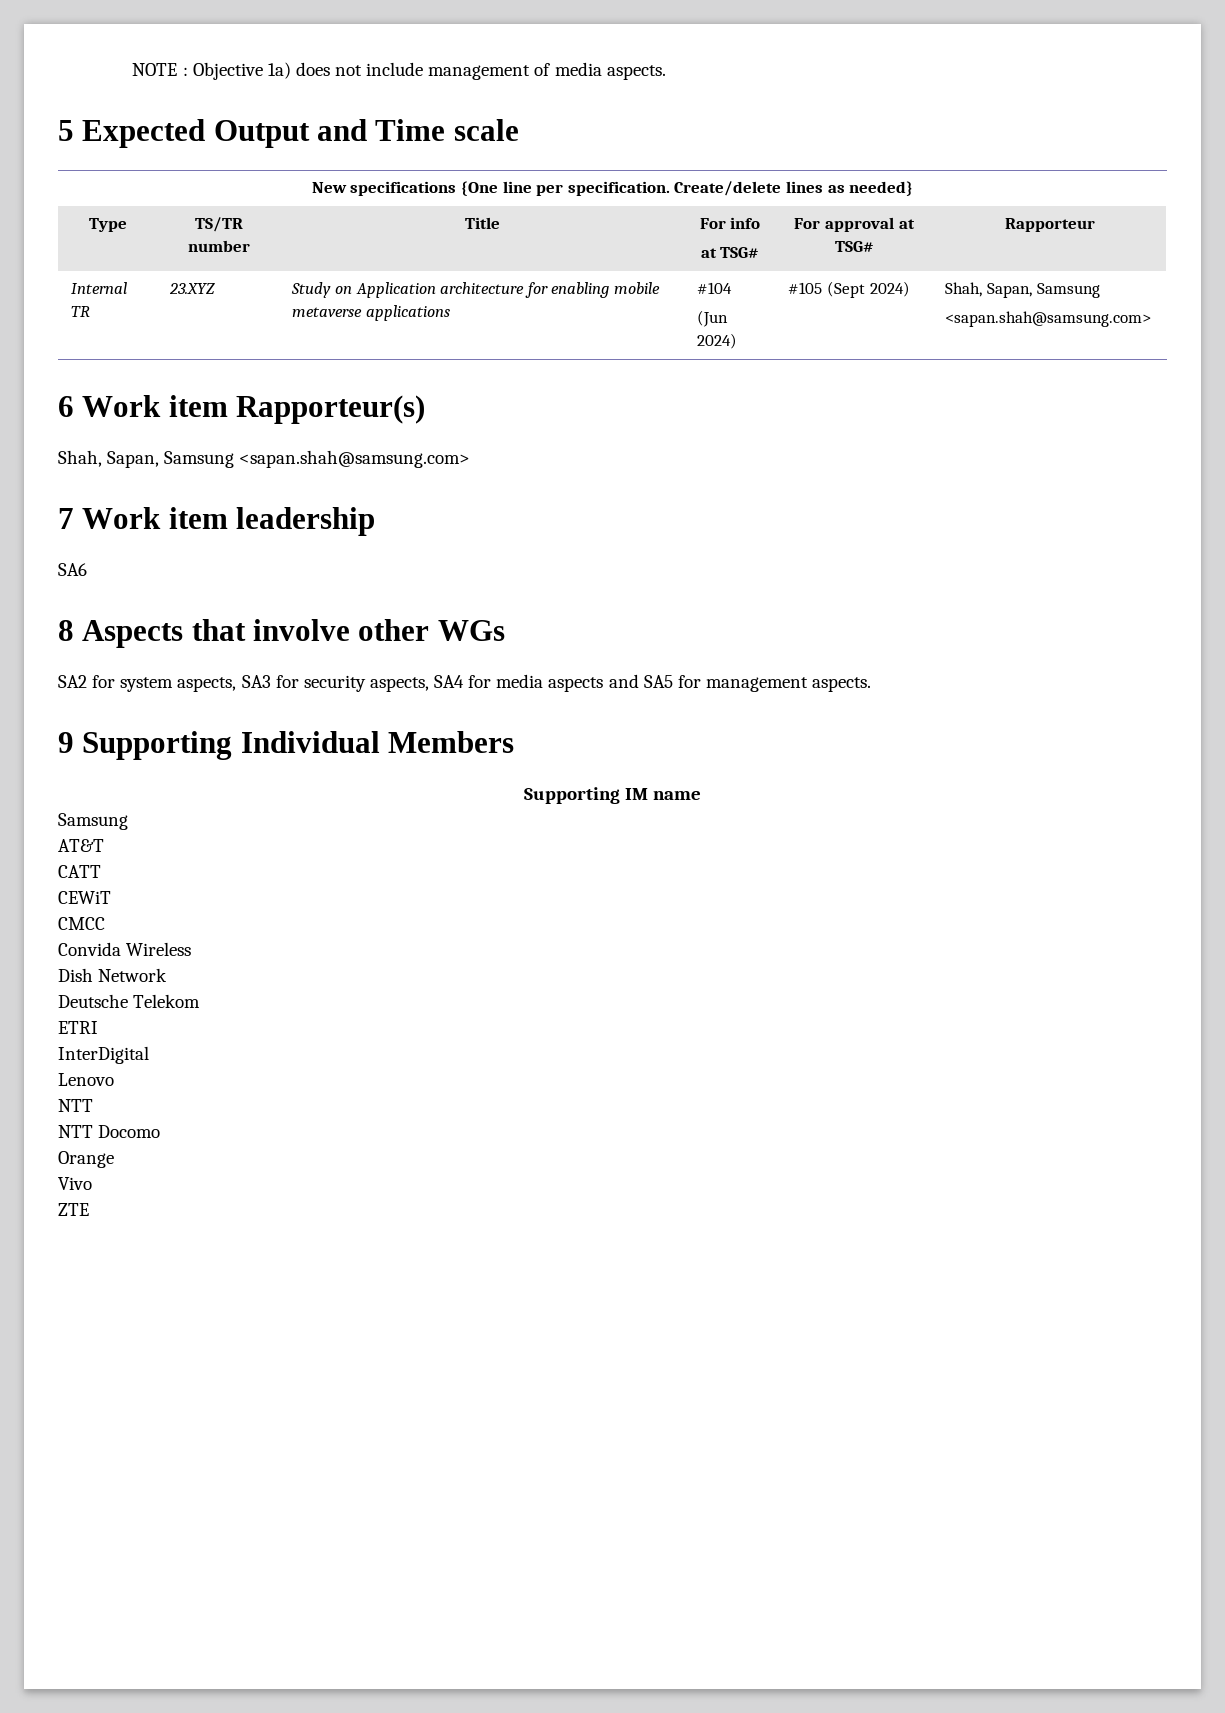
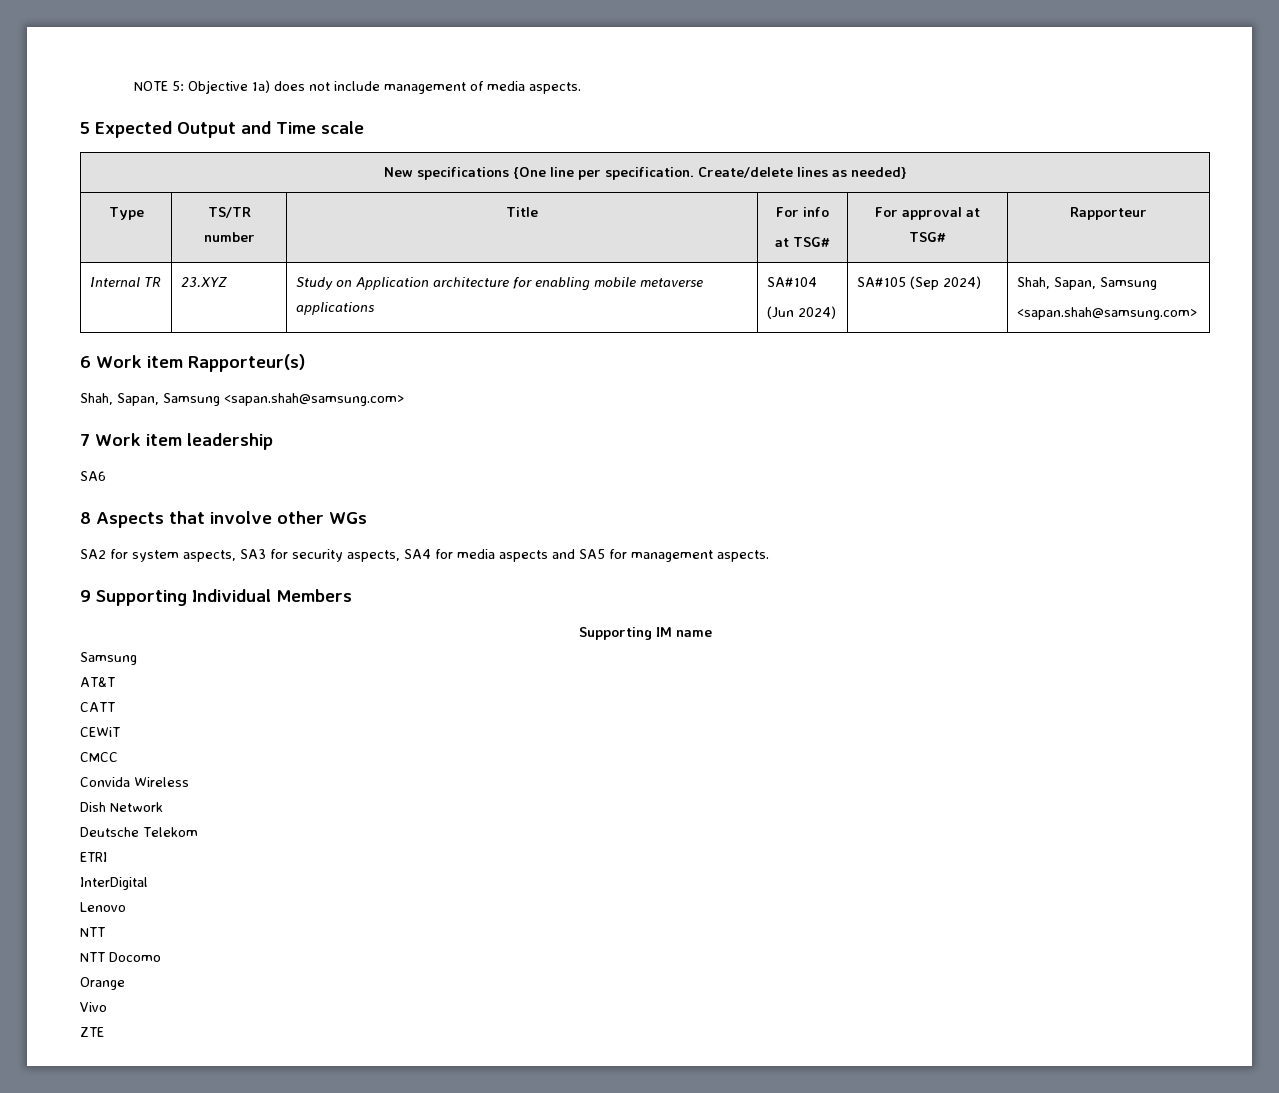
- NOTE : Objective 1a) does not include management of media aspects.
+ NOTE 5: Objective 1a) does not include management of media aspects.
- Internal TR | 23.XYZ | Study on Application architecture for enabling mobile metaverse applications | #104
- (Jun 2024) | #105 (Sept 2024) | Shah, Sapan, Samsung
+ Internal TR | 23.XYZ | Study on Application architecture for enabling mobile metaverse applications | SA#104
+ (Jun 2024) | SA#105 (Sep 2024) | Shah, Sapan, Samsung

